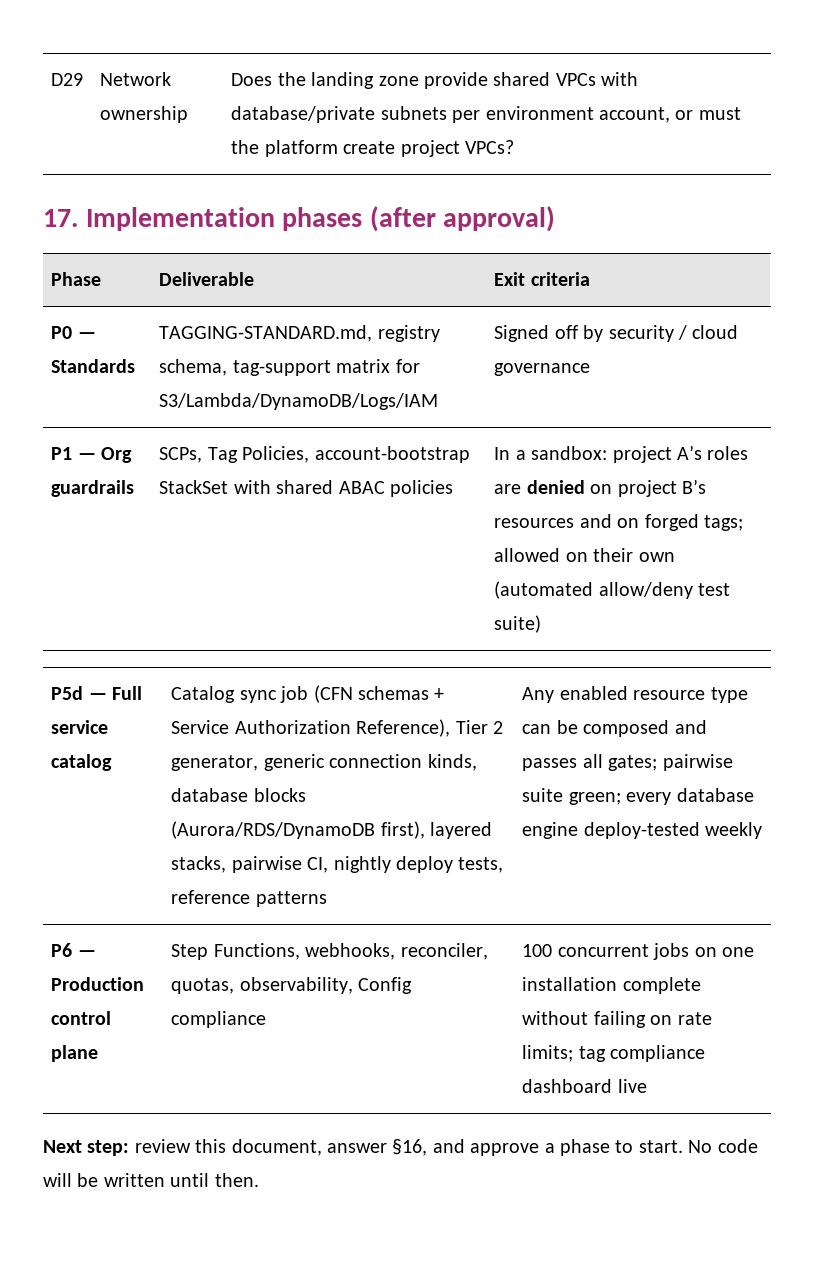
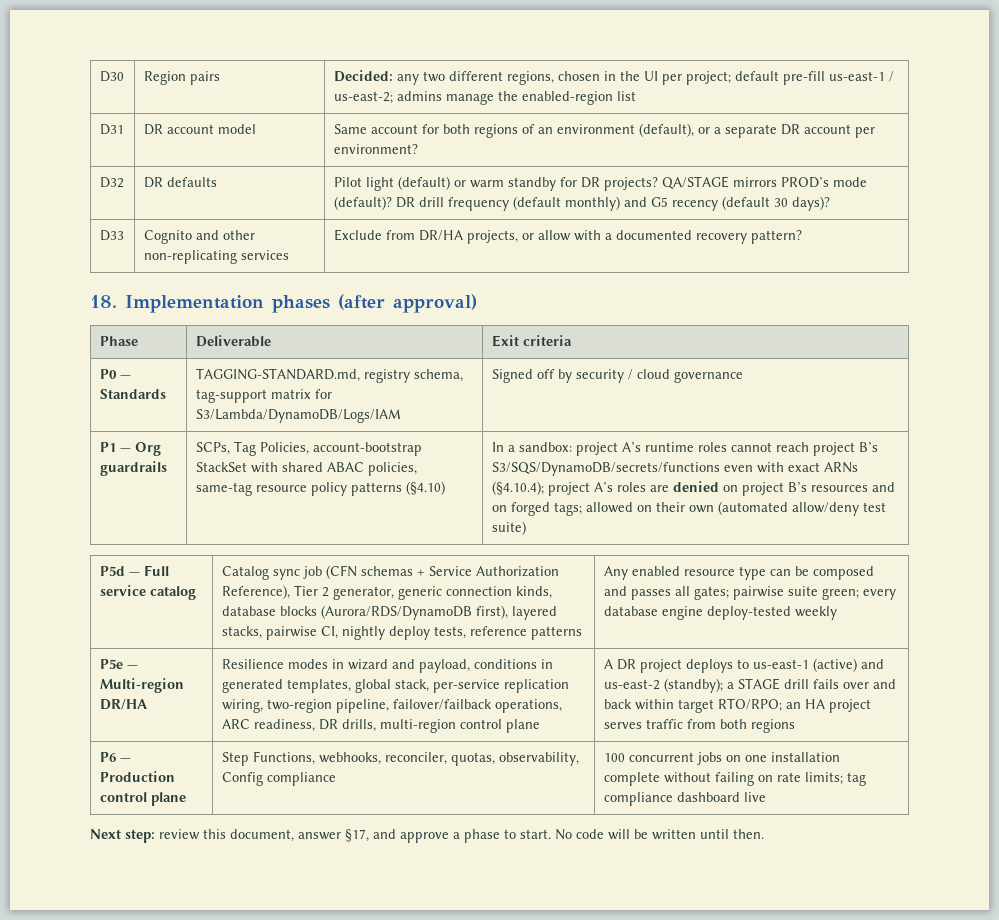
- D29 | Network ownership | Does the landing zone provide shared VPCs with database/private subnets per environment account, or must the platform create project VPCs?
- 17. Implementation phases (after approval)
+ D30 | Region pairs | Decided: any two different regions, chosen in the UI per project; default pre-fill us-east-1 / us-east-2; admins manage the enabled-region list
+ D31 | DR account model | Same account for both regions of an environment (default), or a separate DR account per environment?
+ D32 | DR defaults | Pilot light (default) or warm standby for DR projects? QA/STAGE mirrors PROD’s mode (default)? DR drill frequency (default monthly) and G5 recency (default 30 days)?
+ D33 | Cognito and other non-replicating services | Exclude from DR/HA projects, or allow with a documented recovery pattern?
+ 18. Implementation phases (after approval)
- SCPs, Tag Policies, account-bootstrap StackSet with shared ABAC policies
+ SCPs, Tag Policies, account-bootstrap StackSet with shared ABAC policies, same-tag resource policy patterns (§4.10)
- In a sandbox: project A’s roles are denied on project B’s resources and on forged tags; allowed on their own (automated allow/deny test suite)
+ In a sandbox: project A’s runtime roles cannot reach project B’s S3/SQS/DynamoDB/secrets/functions even with exact ARNs (§4.10.4); project A’s roles are denied on project B’s resources and on forged tags; allowed on their own (automated allow/deny test suite)
+ P5e — Multi-region DR/HA | Resilience modes in wizard and payload, conditions in generated templates, global stack, per-service replication wiring, two-region pipeline, failover/failback operations, ARC readiness, DR drills, multi-region control plane | A DR project deploys to us-east-1 (active) and us-east-2 (standby); a STAGE drill fails over and back within target RTO/RPO; an HA project serves traffic from both regions
- Next step: review this document, answer §16, and approve a phase to start.
+ Next step: review this document, answer §17, and approve a phase to start.

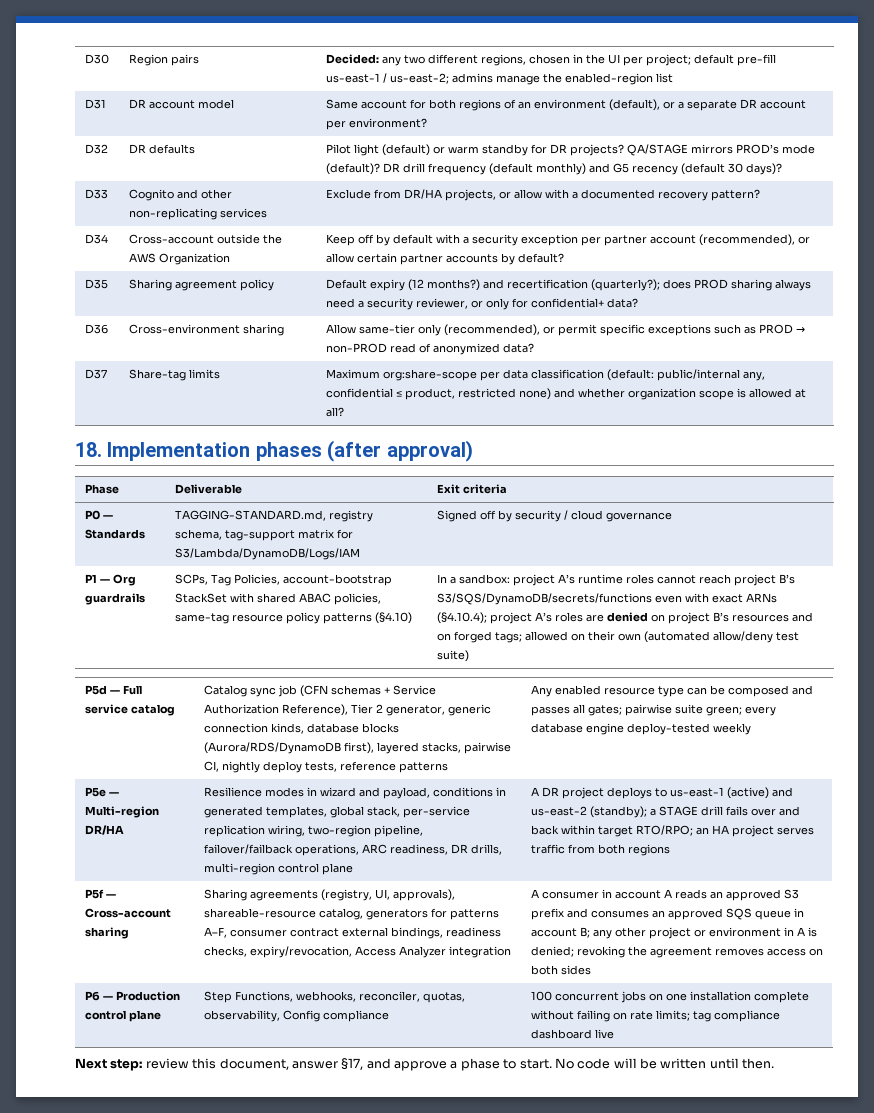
+ D34 | Cross-account outside the AWS Organization | Keep off by default with a security exception per partner account (recommended), or allow certain partner accounts by default?
+ D35 | Sharing agreement policy | Default expiry (12 months?) and recertification (quarterly?); does PROD sharing always need a security reviewer, or only for confidential+ data?
+ D36 | Cross-environment sharing | Allow same-tier only (recommended), or permit specific exceptions such as PROD → non-PROD read of anonymized data?
+ D37 | Share-tag limits | Maximum org:share-scope per data classification (default: public/internal any, confidential ≤ product, restricted none) and whether organization scope is allowed at all?
+ P5f — Cross-account sharing | Sharing agreements (registry, UI, approvals), shareable-resource catalog, generators for patterns A–F, consumer contract external bindings, readiness checks, expiry/revocation, Access Analyzer integration | A consumer in account A reads an approved S3 prefix and consumes an approved SQS queue in account B; any other project or environment in A is denied; revoking the agreement removes access on both sides

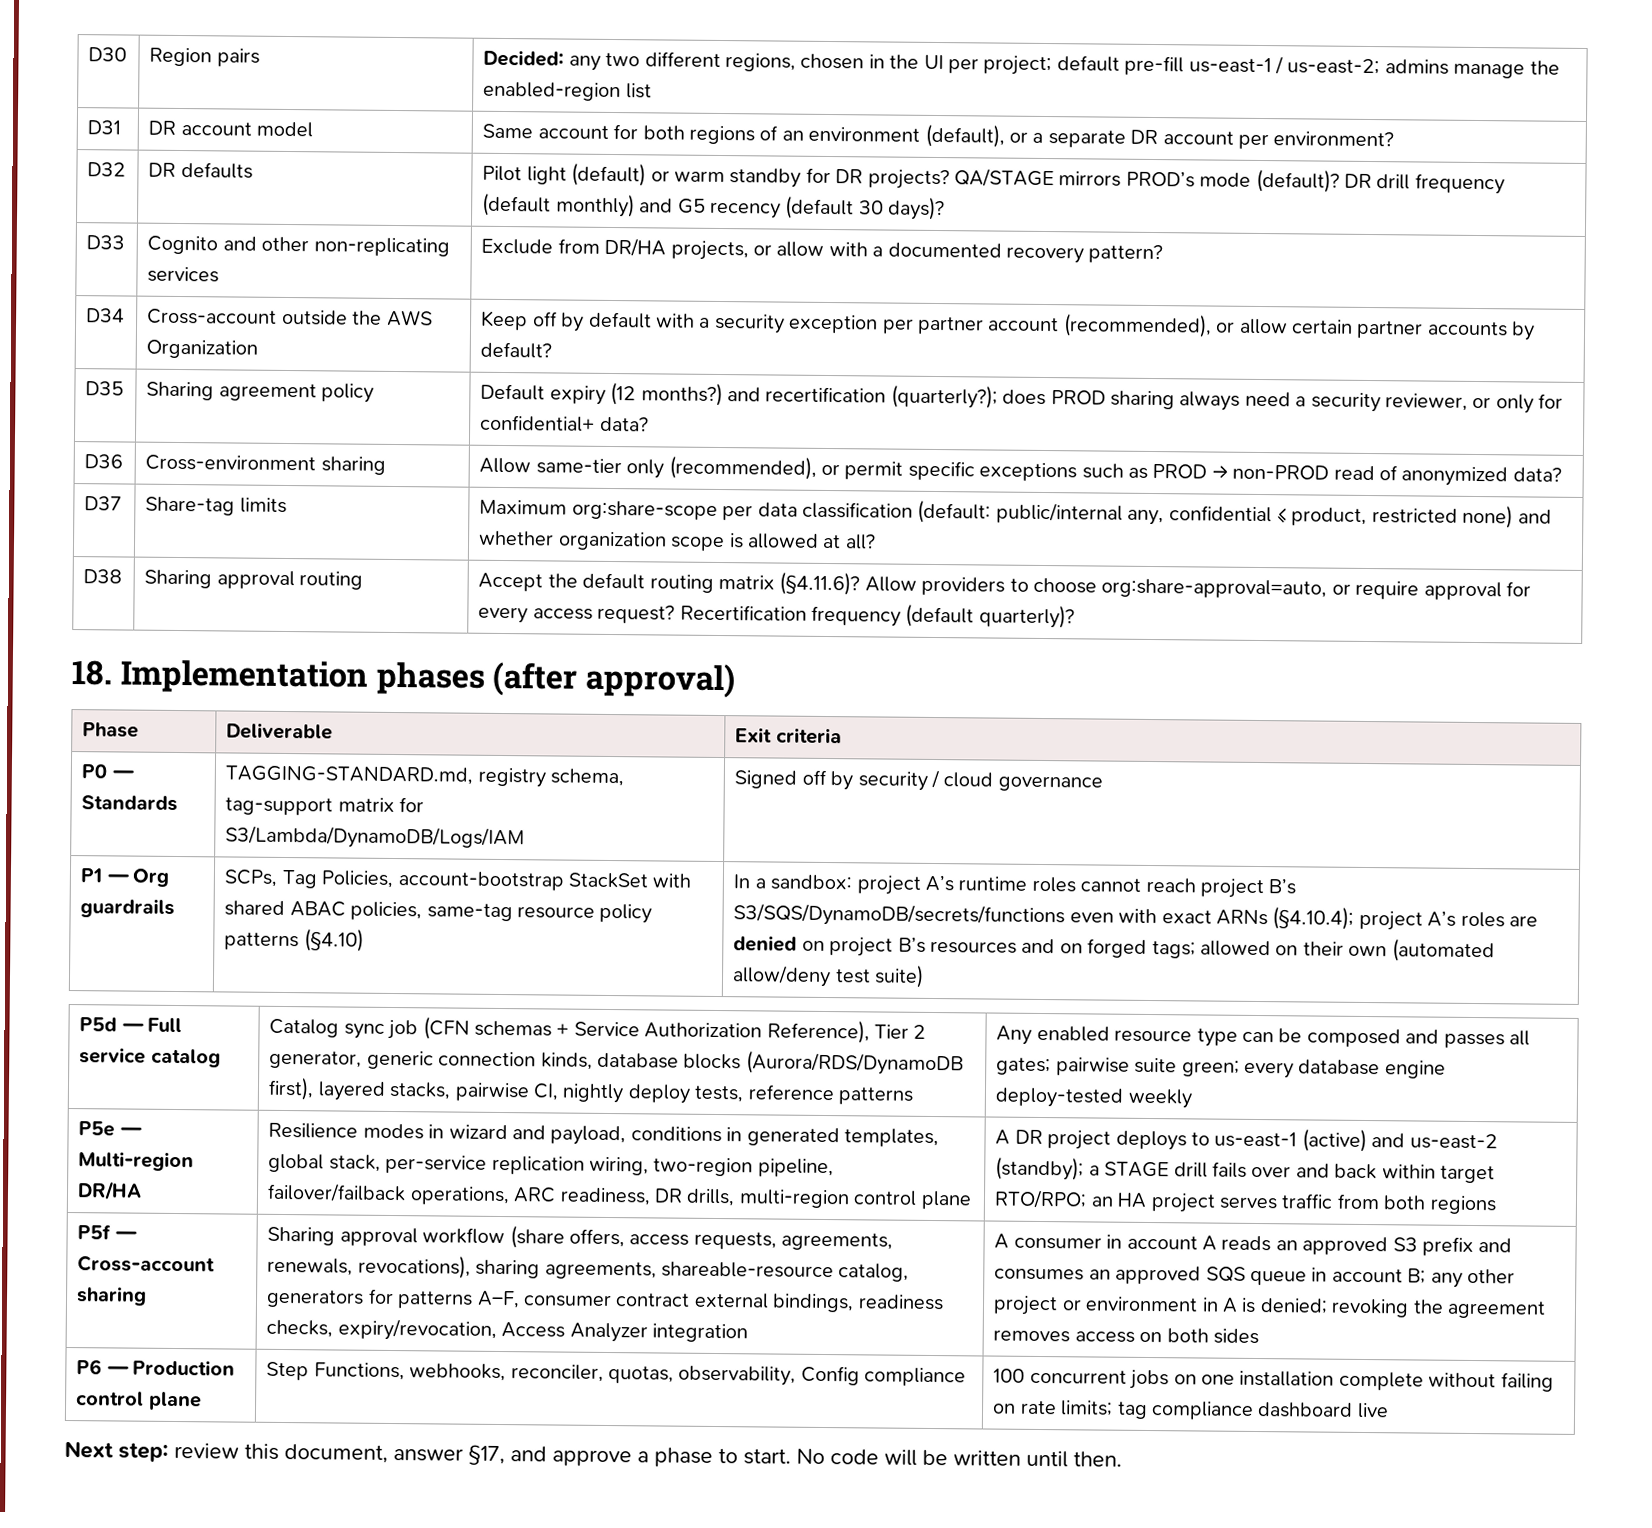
+ D38 | Sharing approval routing | Accept the default routing matrix (§4.11.6)? Allow providers to choose org:share-approval=auto, or require approval for every access request? Recertification frequency (default quarterly)?
- Sharing agreements (registry, UI, approvals), shareable-resource catalog, generators for patterns A–F, consumer contract external bindings, readiness checks, expiry/revocation, Access Analyzer integration
+ Sharing approval workflow (share offers, access requests, agreements, renewals, revocations), sharing agreements, shareable-resource catalog, generators for patterns A–F, consumer contract external bindings, readiness checks, expiry/revocation, Access Analyzer integration

